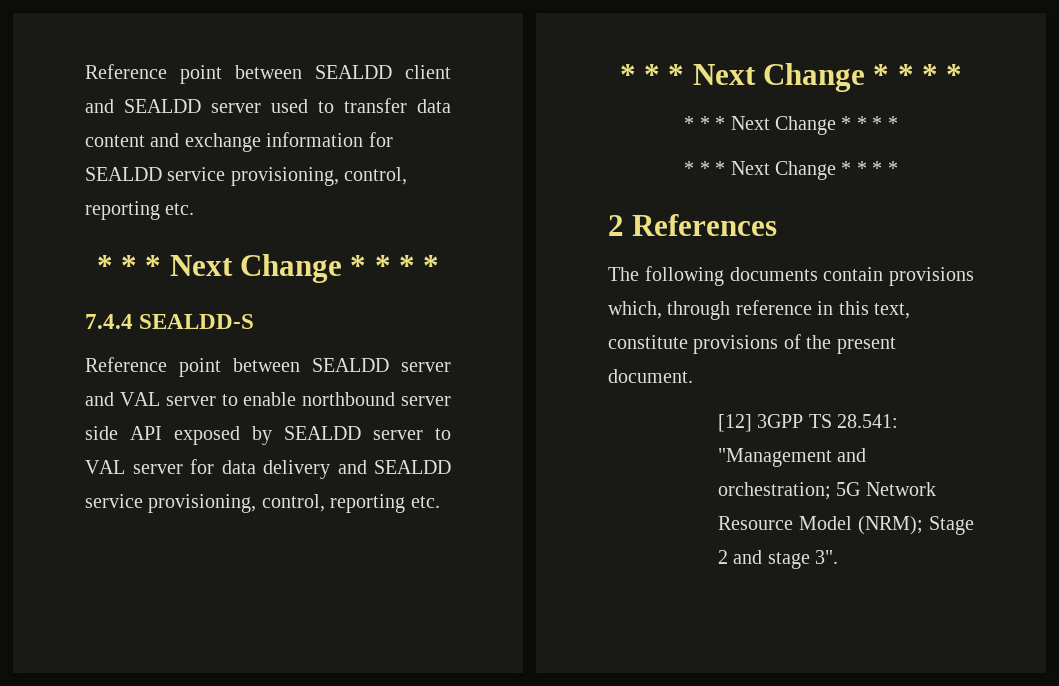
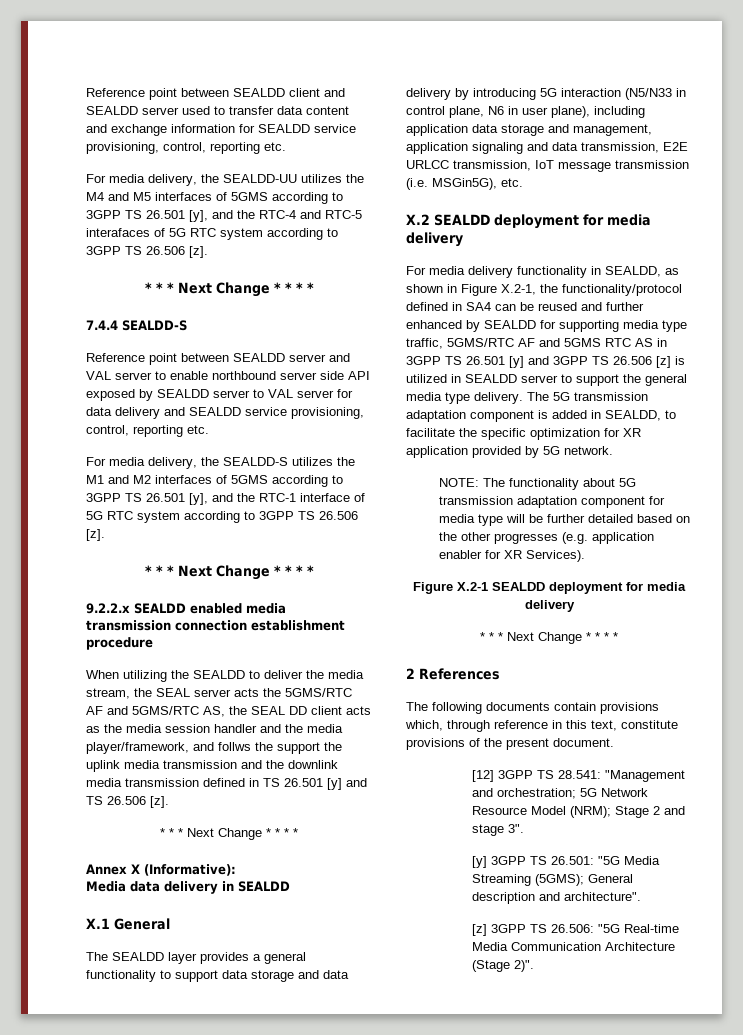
+ For media delivery, the SEALDD-UU utilizes the M4 and M5 interfaces of 5GMS according to 3GPP TS 26.501 [y], and the RTC-4 and RTC-5 interafaces of 5G RTC system according to 3GPP TS 26.506 [z].
  Reference point between SEALDD server and VAL server to enable northbound server side API exposed by SEALDD server to VAL server for data delivery and SEALDD service provisioning, control, reporting etc.
+ For media delivery, the SEALDD-S utilizes the M1 and M2 interfaces of 5GMS according to 3GPP TS 26.501 [y], and the RTC-1 interface of 5G RTC system according to 3GPP TS 26.506 [z].
  * * * Next Change * * * *
+ 9.2.2.x SEALDD enabled media transmission connection establishment procedure
+ When utilizing the SEALDD to deliver the media stream, the SEAL server acts the 5GMS/RTC AF and 5GMS/RTC AS, the SEAL DD client acts as the media session handler and the media player/framework, and follws the support the uplink media transmission and the downlink media transmission defined in TS 26.501 [y] and TS 26.506 [z].
  * * * Next Change * * * *
+ Annex X (Informative):
+ Media data delivery in SEALDD
+ X.1 General
+ The SEALDD layer provides a general functionality to support data storage and data delivery by introducing 5G interaction (N5/N33 in control plane, N6 in user plane), including application data storage and management, application signaling and data transmission, E2E URLCC transmission, IoT message transmission (i.e. MSGin5G), etc.
+ X.2 SEALDD deployment for media delivery
+ For media delivery functionality in SEALDD, as shown in Figure X.2-1, the functionality/protocol defined in SA4 can be reused and further enhanced by SEALDD for supporting media type traffic, 5GMS/RTC AF and 5GMS RTC AS in 3GPP TS 26.501 [y] and 3GPP TS 26.506 [z] is utilized in SEALDD server to support the general media type delivery. The 5G transmission adaptation component is added in SEALDD, to facilitate the specific optimization for XR application provided by 5G network.
+ NOTE: The functionality about 5G transmission adaptation component for media type will be further detailed based on the other progresses (e.g. application enabler for XR Services).
+ Figure X.2-1 SEALDD deployment for media delivery
+ [y] 3GPP TS 26.501: "5G Media Streaming (5GMS); General description and architecture".
+ [z] 3GPP TS 26.506: "5G Real-time Media Communication Architecture (Stage 2)".

